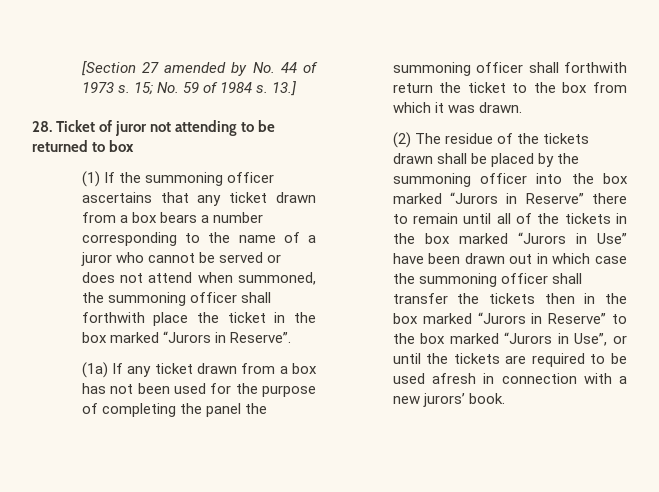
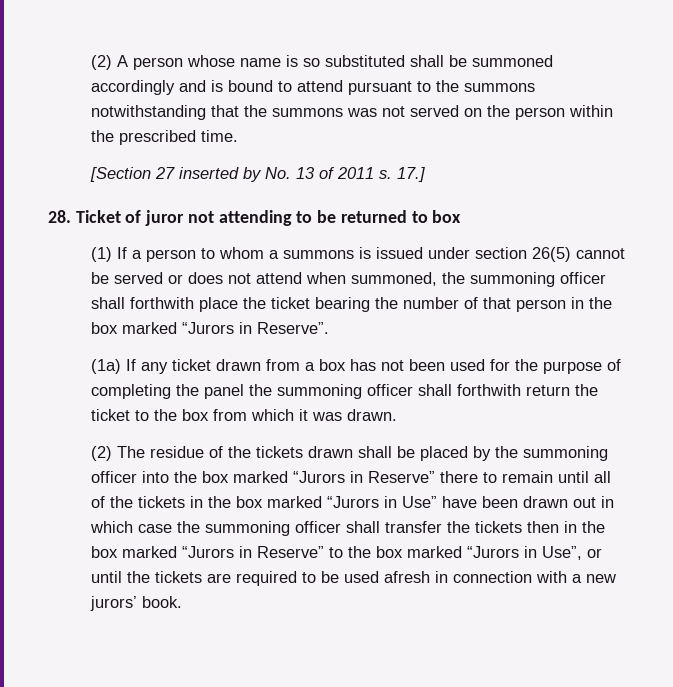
+ (2) A person whose name is so substituted shall be summoned accordingly and is bound to attend pursuant to the summons notwithstanding that the summons was not served on the person within the prescribed time.
- [Section 27 amended by No. 44 of 1973 s. 15; No. 59 of 1984 s. 13.]
+ [Section 27 inserted by No. 13 of 2011 s. 17.]
- (1) If the summoning officer ascertains that any ticket drawn from a box bears a number corresponding to the name of a juror who cannot be served or does not attend when summoned, the summoning officer shall forthwith place the ticket in the box marked “Jurors in Reserve”.
+ (1) If a person to whom a summons is issued under section 26(5) cannot be served or does not attend when summoned, the summoning officer shall forthwith place the ticket bearing the number of that person in the box marked “Jurors in Reserve”.

